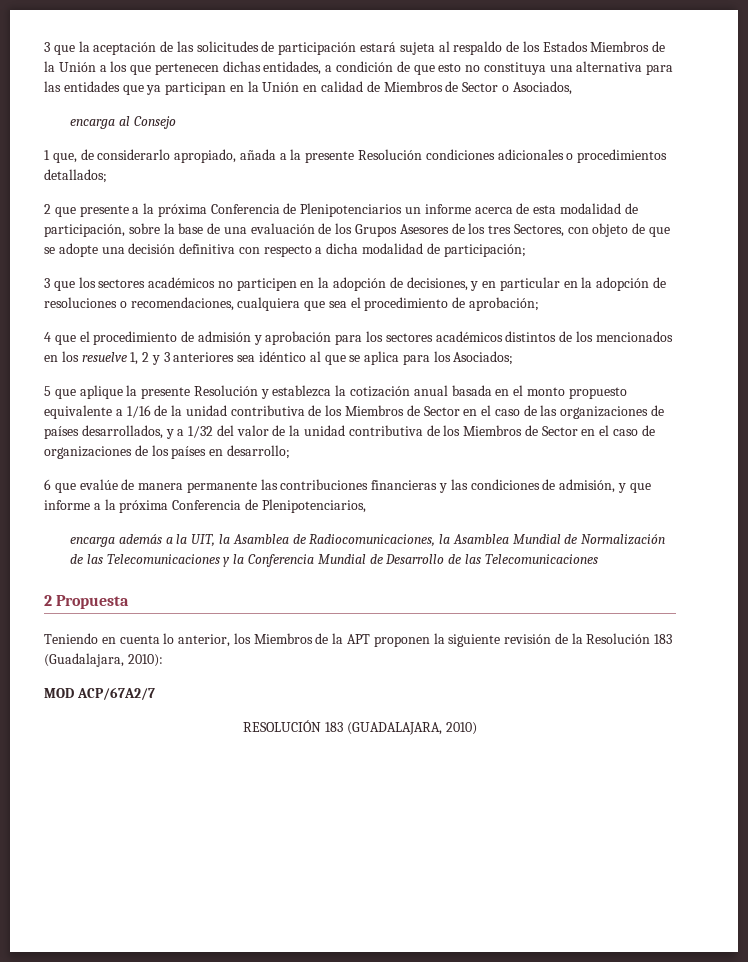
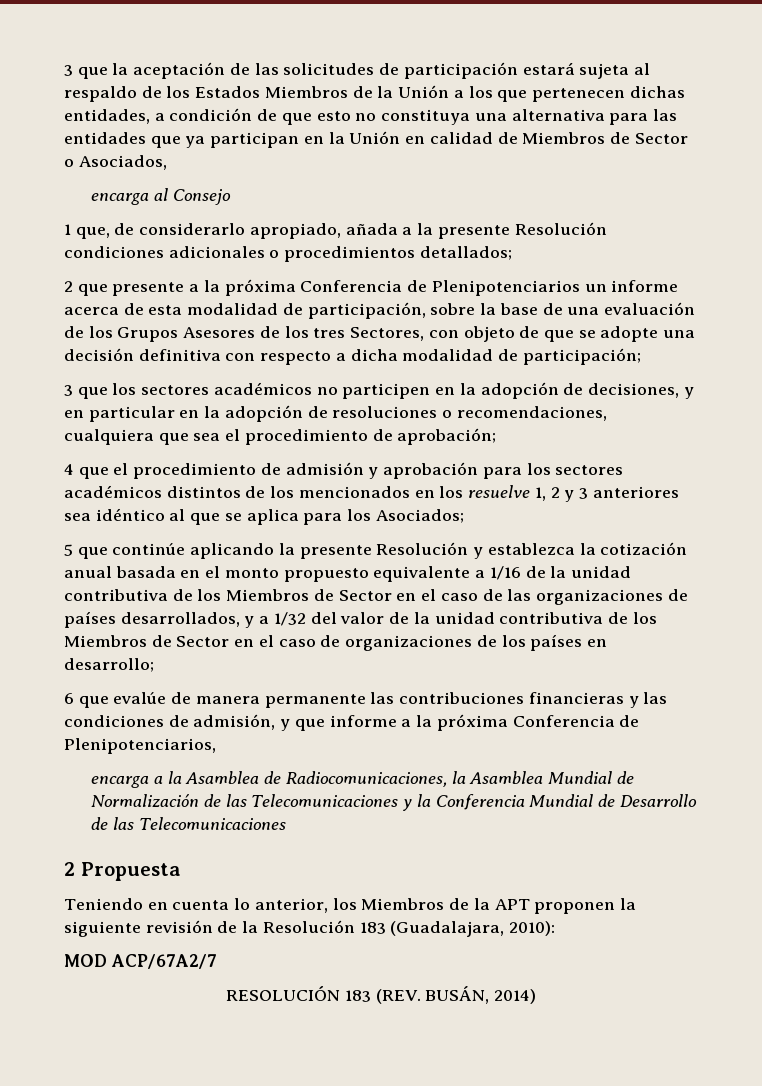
- 5 que aplique la presente Resolución y establezca la cotización anual basada en el monto propuesto equivalente a 1/16 de la unidad contributiva de los Miembros de Sector en el caso de las organizaciones de países desarrollados, y a 1/32 del valor de la unidad contributiva de los Miembros de Sector en el caso de organizaciones de los países en desarrollo;
+ 5 que continúe aplicando la presente Resolución y establezca la cotización anual basada en el monto propuesto equivalente a 1/16 de la unidad contributiva de los Miembros de Sector en el caso de las organizaciones de países desarrollados, y a 1/32 del valor de la unidad contributiva de los Miembros de Sector en el caso de organizaciones de los países en desarrollo;
- encarga además a la UIT, la Asamblea de Radiocomunicaciones, la Asamblea Mundial de Normalización de las Telecomunicaciones y la Conferencia Mundial de Desarrollo de las Telecomunicaciones
+ encarga a la Asamblea de Radiocomunicaciones, la Asamblea Mundial de Normalización de las Telecomunicaciones y la Conferencia Mundial de Desarrollo de las Telecomunicaciones
- RESOLUCIÓN 183 (GUADALAJARA, 2010)
+ RESOLUCIÓN 183 (REV. BUSÁN, 2014)

